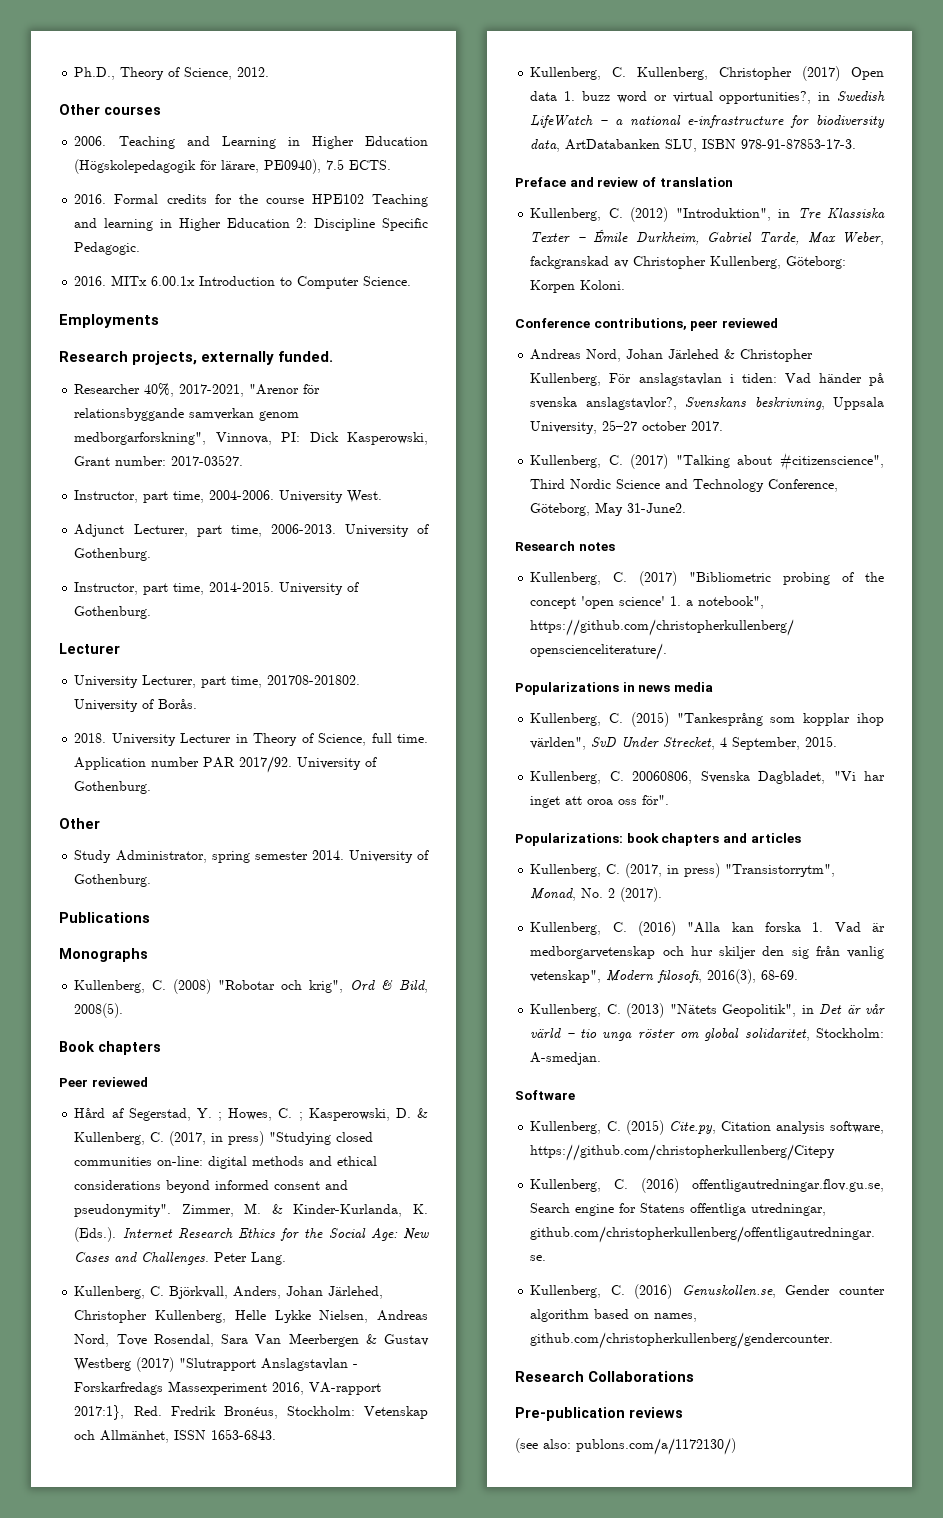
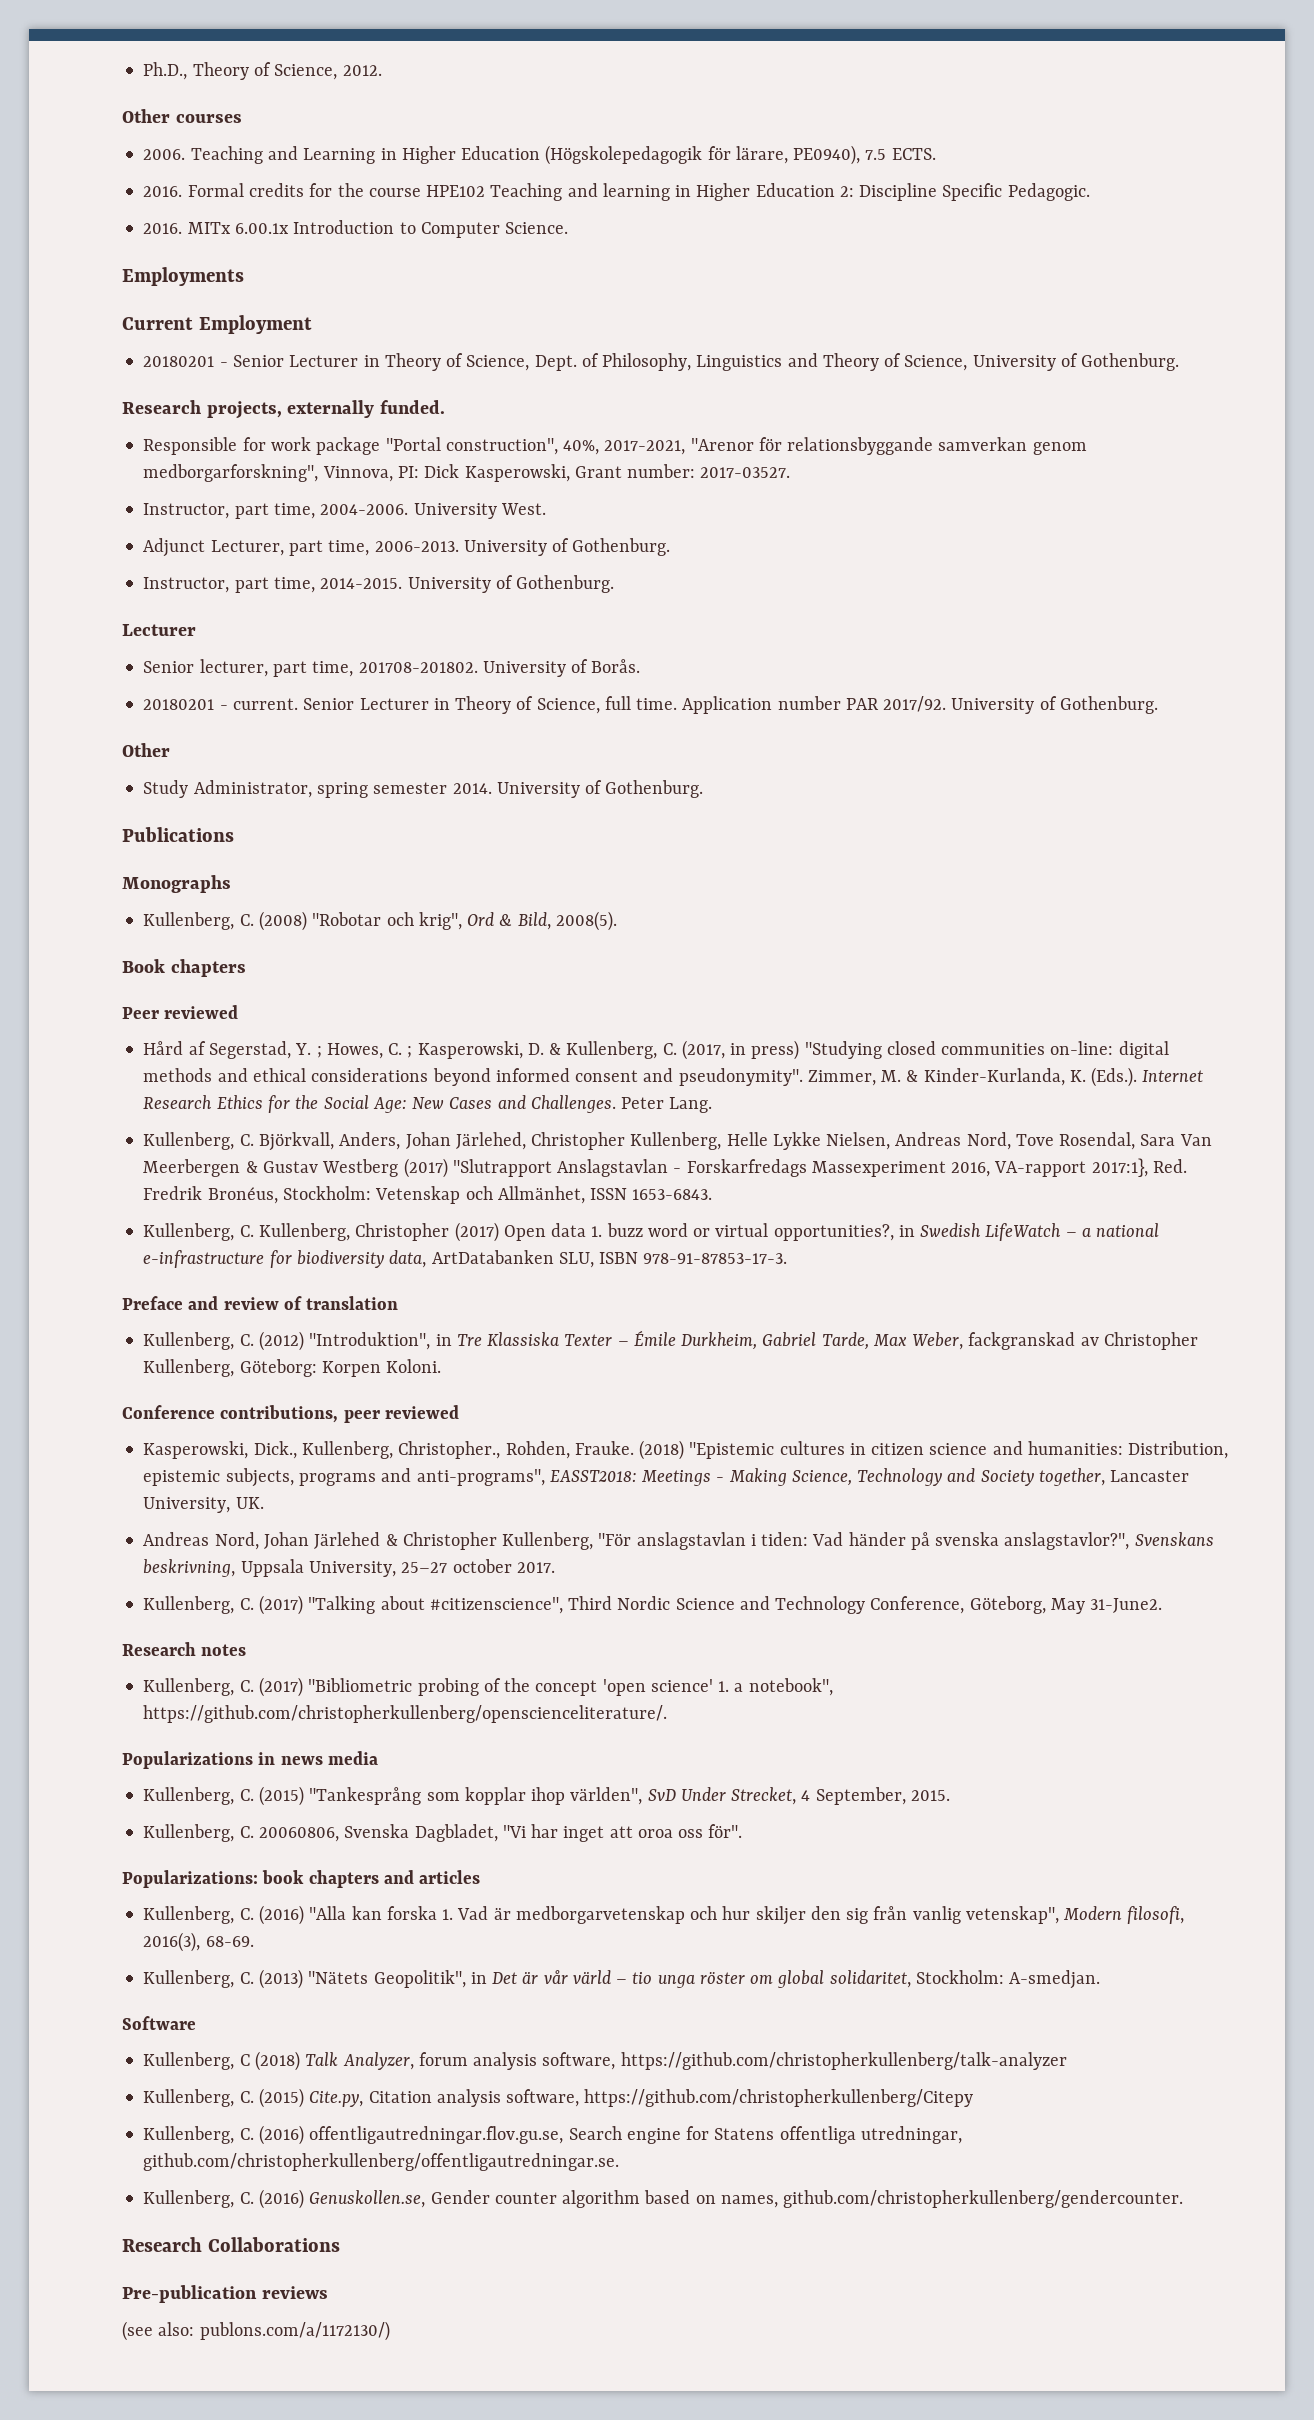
+ Current Employment
+ 20180201 - Senior Lecturer in Theory of Science, Dept. of Philosophy, Linguistics and Theory of Science, University of Gothenburg.
  Research projects, externally funded.
- Researcher 40%, 2017-2021, "Arenor för relationsbyggande samverkan genom medborgarforskning", Vinnova, PI: Dick Kasperowski, Grant number: 2017-03527.
+ Responsible for work package "Portal construction", 40%, 2017-2021, "Arenor för relationsbyggande samverkan genom medborgarforskning", Vinnova, PI: Dick Kasperowski, Grant number: 2017-03527.
- University Lecturer, part time, 201708-201802.
+ Senior lecturer, part time, 201708-201802.
- 2018. University Lecturer in Theory of Science, full time.
+ 20180201 - current. Senior Lecturer in Theory of Science, full time.
+ Kasperowski, Dick., Kullenberg, Christopher., Rohden, Frauke. (2018) "Epistemic cultures in citizen science and humanities: Distribution, epistemic subjects, programs and anti-programs", EASST2018: Meetings - Making Science, Technology and Society together, Lancaster University, UK.
- Andreas Nord, Johan Järlehed & Christopher Kullenberg, För anslagstavlan i tiden: Vad händer på svenska anslagstavlor?, Svenskans beskrivning, Uppsala University, 25–27 october 2017.
+ Andreas Nord, Johan Järlehed & Christopher Kullenberg, "För anslagstavlan i tiden: Vad händer på svenska anslagstavlor?", Svenskans beskrivning, Uppsala University, 25–27 october 2017.
- Kullenberg, C. (2017, in press) "Transistorrytm", Monad, No. 2 (2017).
+ Kullenberg, C (2018) Talk Analyzer, forum analysis software, https://github.com/christopherkullenberg/talk-analyzer

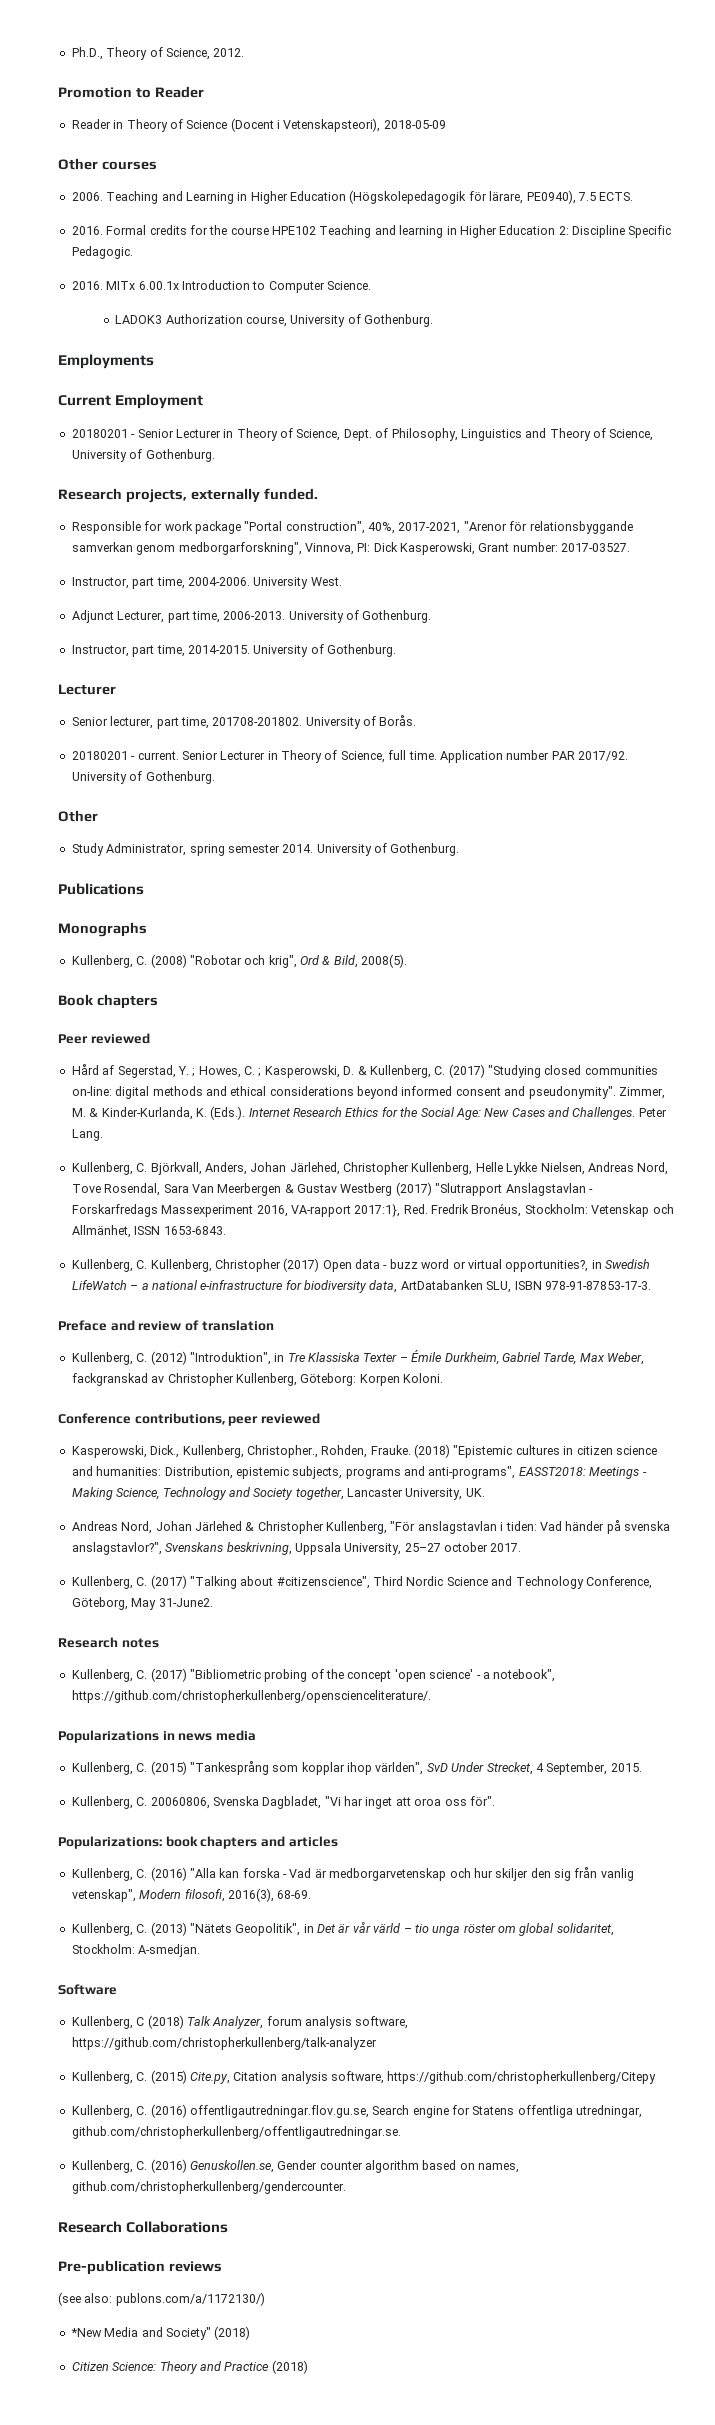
+ Promotion to Reader
+ Reader in Theory of Science (Docent i Vetenskapsteori), 2018-05-09
+ LADOK3 Authorization course, University of Gothenburg.
- Hård af Segerstad, Y. ; Howes, C. ; Kasperowski, D. & Kullenberg, C. (2017, in press) "Studying closed communities on-line: digital methods and ethical considerations beyond informed consent and pseudonymity".
+ Hård af Segerstad, Y. ; Howes, C. ; Kasperowski, D. & Kullenberg, C. (2017) "Studying closed communities on-line: digital methods and ethical considerations beyond informed consent and pseudonymity".
- Kullenberg, C. Kullenberg, Christopher (2017) Open data 1. buzz word or virtual opportunities?, in Swedish LifeWatch – a national e-infrastructure for biodiversity data, ArtDatabanken SLU, ISBN 978-91-87853-17-3.
+ Kullenberg, C. Kullenberg, Christopher (2017) Open data - buzz word or virtual opportunities?, in Swedish LifeWatch – a national e-infrastructure for biodiversity data, ArtDatabanken SLU, ISBN 978-91-87853-17-3.
- Kullenberg, C. (2017) "Bibliometric probing of the concept 'open science' 1. a notebook", https://github.com/christopherkullenberg/openscienceliterature/.
+ Kullenberg, C. (2017) "Bibliometric probing of the concept 'open science' - a notebook", https://github.com/christopherkullenberg/openscienceliterature/.
- Kullenberg, C. (2016) "Alla kan forska 1. Vad är medborgarvetenskap och hur skiljer den sig från vanlig vetenskap", Modern filosofi, 2016(3), 68-69.
+ Kullenberg, C. (2016) "Alla kan forska - Vad är medborgarvetenskap och hur skiljer den sig från vanlig vetenskap", Modern filosofi, 2016(3), 68-69.
+ *New Media and Society" (2018)
+ Citizen Science: Theory and Practice (2018)

